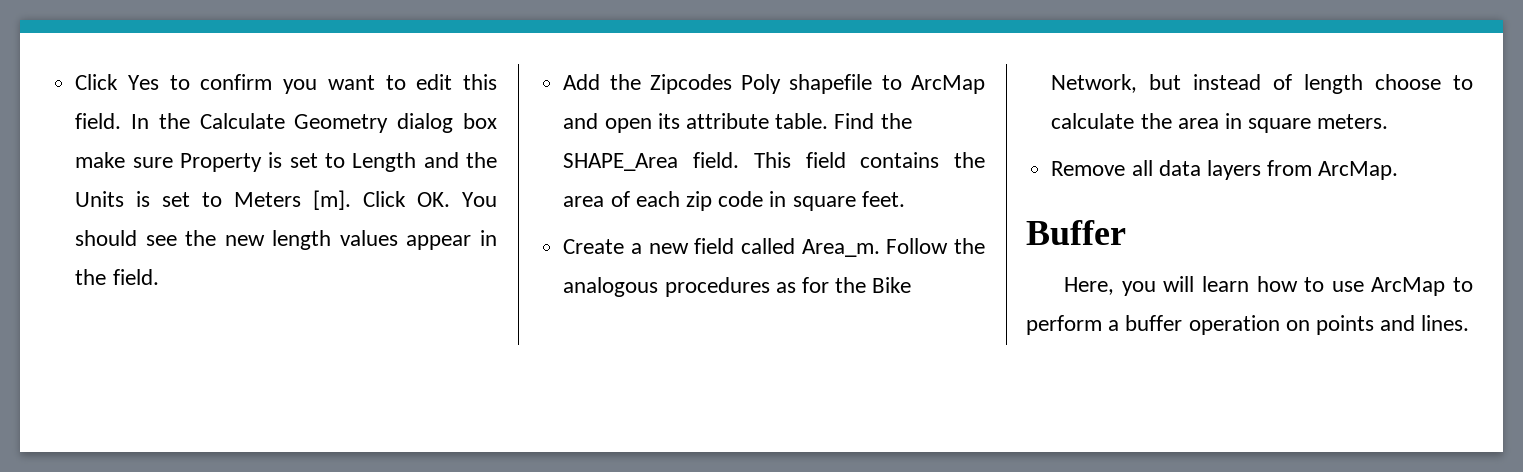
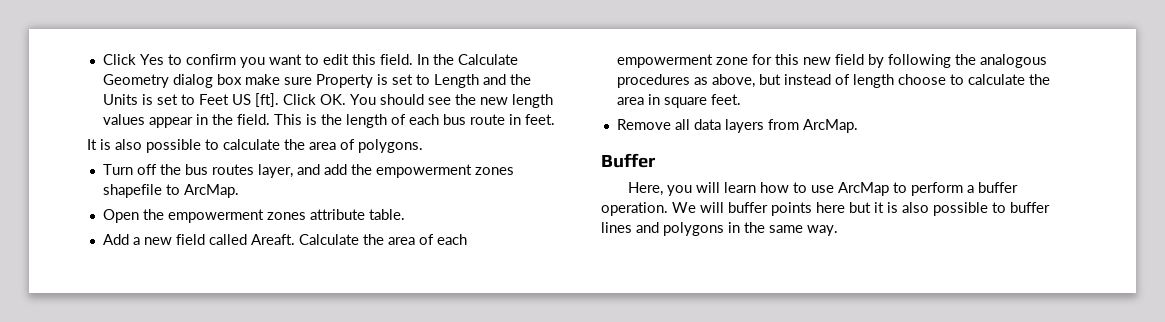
- In the Calculate Geometry dialog box make sure Property is set to Length and the Units is set to Meters [m].
+ In the Calculate Geometry dialog box make sure Property is set to Length and the Units is set to Feet US [ft].
- Click OK. You should see the new length values appear in the field.
- Add the Zipcodes Poly shapefile to ArcMap and open its attribute table. Find the SHAPE_Area field. This field contains the area of each zip code in square feet.
- Create a new field called Area_m. Follow the analogous procedures as for the Bike Network, but instead of length choose to calculate the area in square meters.
+ Click OK. You should see the new length values appear in the field. This is the length of each bus route in feet.
+ It is also possible to calculate the area of polygons.
+ Turn off the bus routes layer, and add the empowerment zones shapefile to ArcMap.
+ Open the empowerment zones attribute table.
+ Add a new field called Areaft. Calculate the area of each empowerment zone for this new field by following the analogous procedures as above, but instead of length choose to calculate the area in square feet.
- Here, you will learn how to use ArcMap to perform a buffer operation on points and lines.
+ Here, you will learn how to use ArcMap to perform a buffer operation. We will buffer points here but it is also possible to buffer lines and polygons in the same way.

